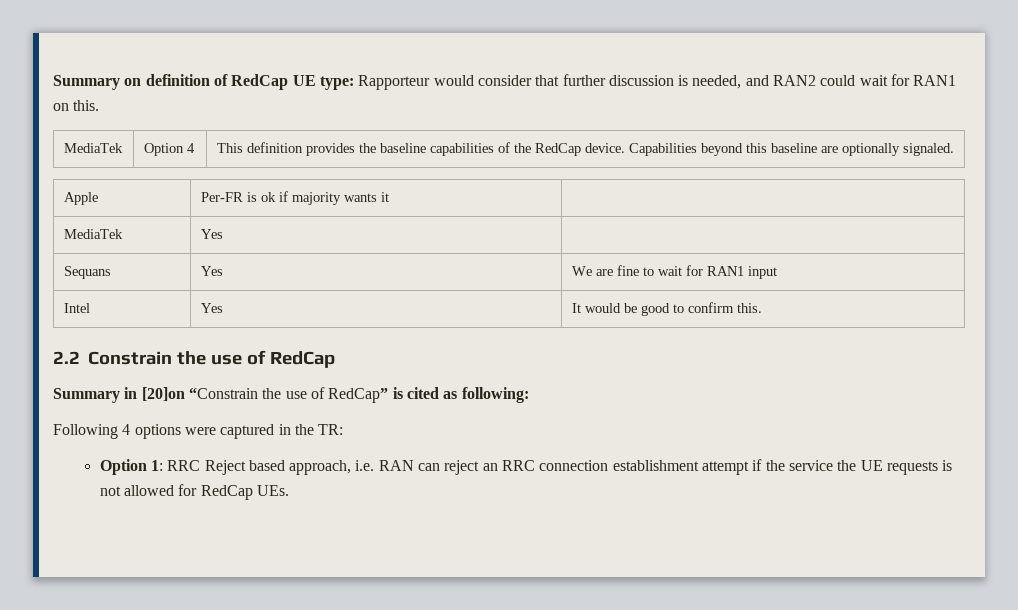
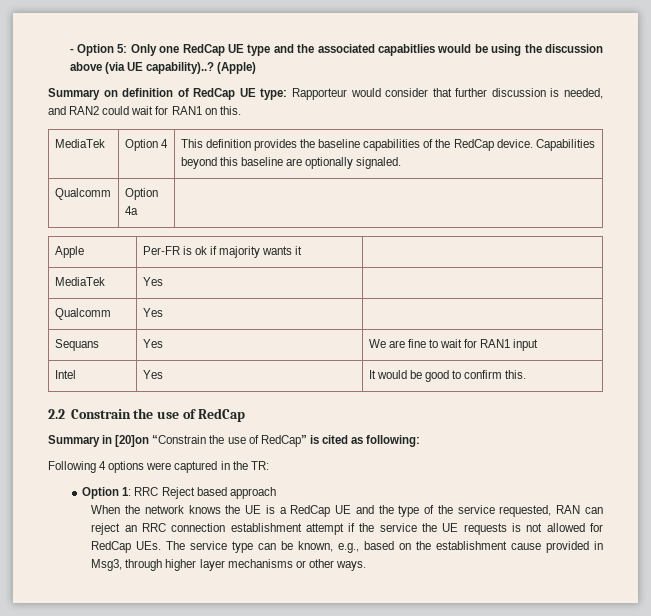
+ - Option 5: Only one RedCap UE type and the associated capabitlies would be using the discussion above (via UE capability)..? (Apple)
+ Qualcomm | Option 4a |
+ Qualcomm | Yes |
- Option 1: RRC Reject based approach, i.e. RAN can reject an RRC connection establishment attempt if the service the UE requests is not allowed for RedCap UEs.
+ Option 1: RRC Reject based approach
+ When the network knows the UE is a RedCap UE and the type of the service requested, RAN can reject an RRC connection establishment attempt if the service the UE requests is not allowed for RedCap UEs. The service type can be known, e.g., based on the establishment cause provided in Msg3, through higher layer mechanisms or other ways.

